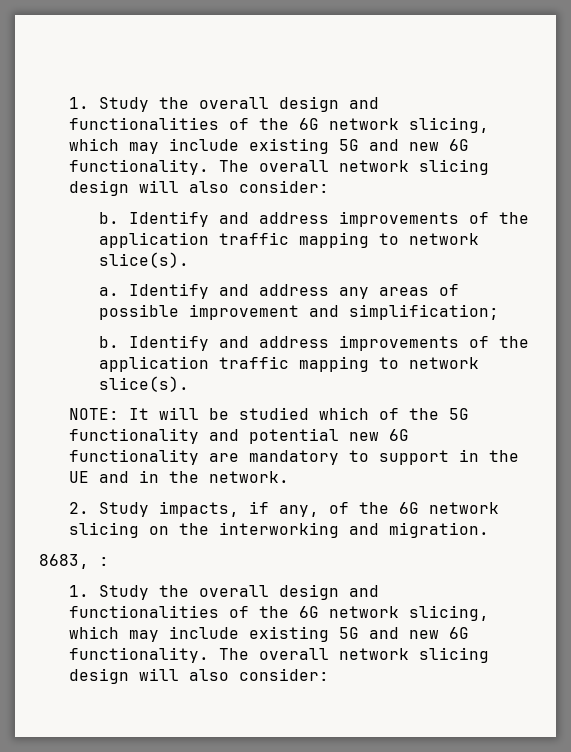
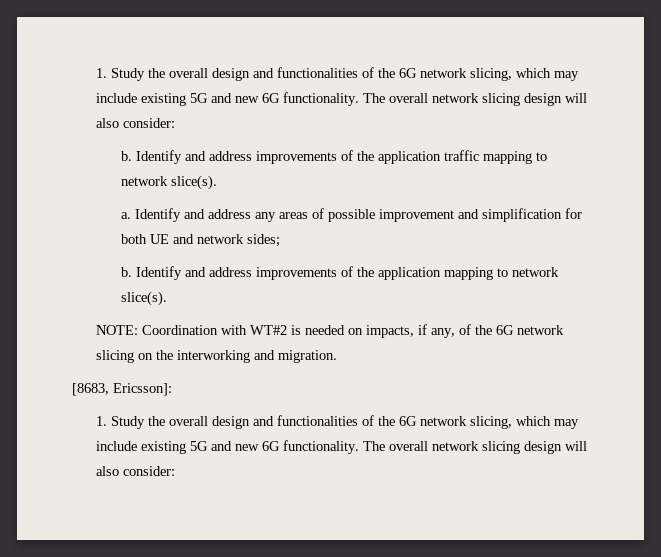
- Identify and address any areas of possible improvement and simplification;
- b. Identify and address improvements of the application traffic mapping to network slice(s).
+ Identify and address any areas of possible improvement and simplification for both UE and network sides;
+ b. Identify and address improvements of the application mapping to network slice(s).
- NOTE: It will be studied which of the 5G functionality and potential new 6G functionality are mandatory to support in the UE and in the network.
- 2. Study impacts, if any, of the 6G network slicing on the interworking and migration.
+ NOTE: Coordination with WT#2 is needed on impacts, if any, of the 6G network slicing on the interworking and migration.
- 8683, :
+ [8683, Ericsson]:

